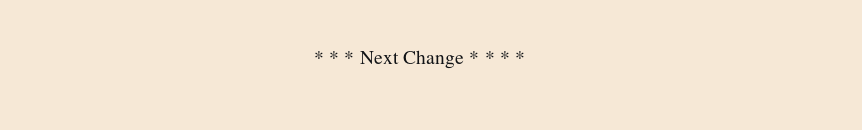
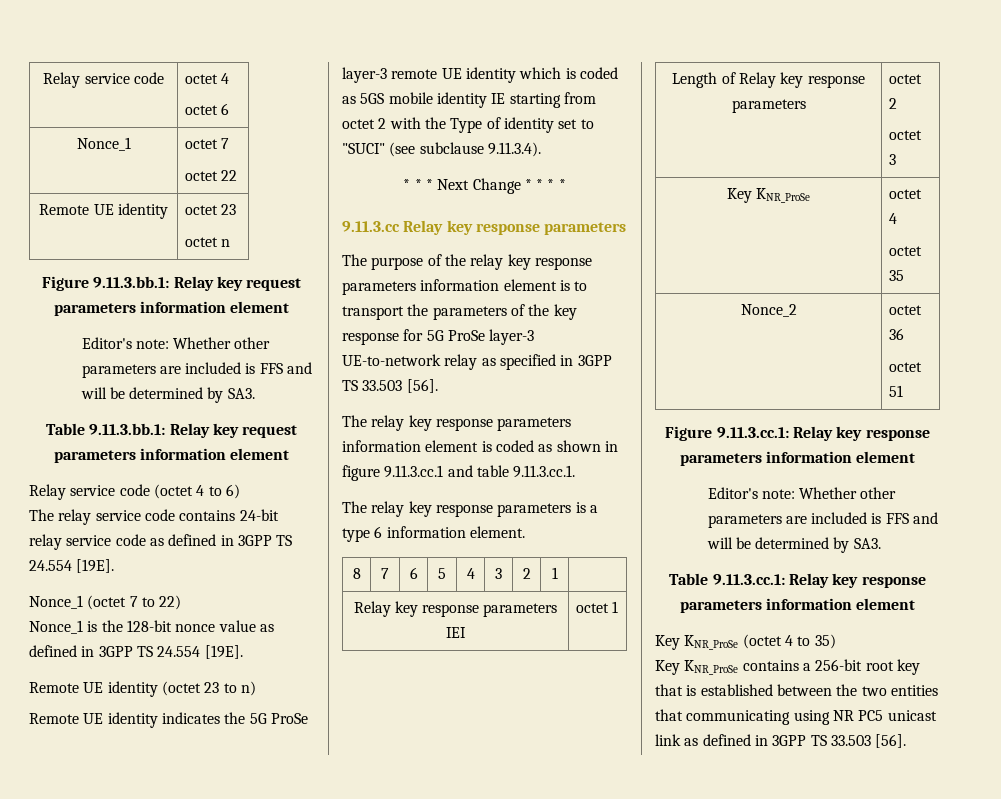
+ Relay service code | octet 4
+ octet 6
+ Nonce_1 | octet 7
+ octet 22
+ Remote UE identity | octet 23
+ octet n
+ Figure 9.11.3.bb.1: Relay key request parameters information element
+ Editor's note: Whether other parameters are included is FFS and will be determined by SA3.
+ Table 9.11.3.bb.1: Relay key request parameters information element
+ Relay service code (octet 4 to 6)
+ The relay service code contains 24-bit relay service code as defined in 3GPP TS 24.554 [19E].
+ Nonce_1 (octet 7 to 22)
+ Nonce_1 is the 128-bit nonce value as defined in 3GPP TS 24.554 [19E].
+ Remote UE identity (octet 23 to n)
+ Remote UE identity indicates the 5G ProSe layer-3 remote UE identity which is coded as 5GS mobile identity IE starting from octet 2 with the Type of identity set to "SUCI" (see subclause 9.11.3.4).
+ 9.11.3.cc Relay key response parameters
+ The purpose of the relay key response parameters information element is to transport the parameters of the key response for 5G ProSe layer-3 UE-to-network relay as specified in 3GPP TS 33.503 [56].
+ The relay key response parameters information element is coded as shown in figure 9.11.3.cc.1 and table 9.11.3.cc.1.
+ The relay key response parameters is a type 6 information element.
+ 8 | 7 | 6 | 5 | 4 | 3 | 2 | 1 |
+ Relay key response parameters IEI | octet 1
+ Length of Relay key response parameters | octet 2
+ octet 3
+ Key KNR_ProSe | octet 4
+ octet 35
+ Nonce_2 | octet 36
+ octet 51
+ Figure 9.11.3.cc.1: Relay key response parameters information element
+ Editor's note: Whether other parameters are included is FFS and will be determined by SA3.
+ Table 9.11.3.cc.1: Relay key response parameters information element
+ Key KNR_ProSe (octet 4 to 35)
+ Key KNR_ProSe contains a 256-bit root key that is established between the two entities that communicating using NR PC5 unicast link as defined in 3GPP TS 33.503 [56].

